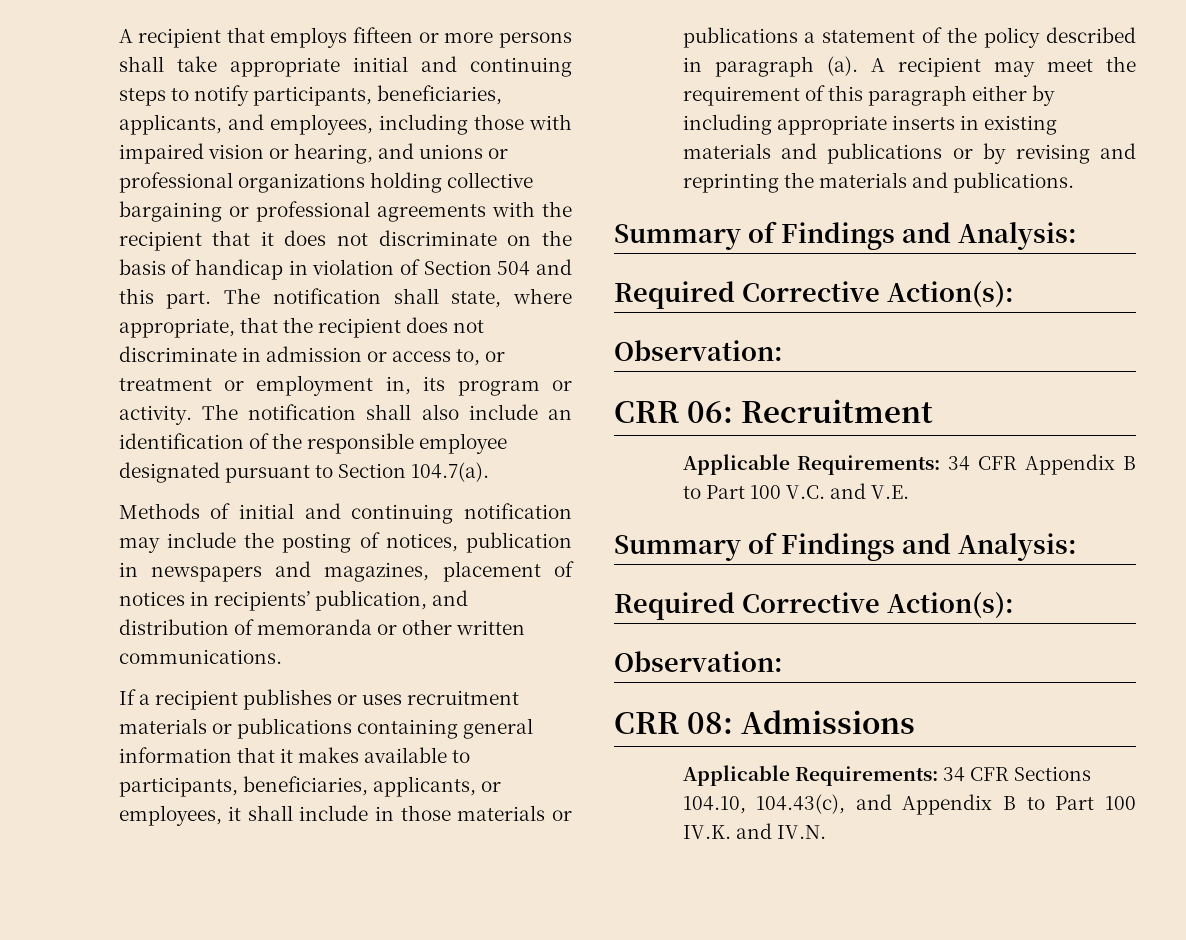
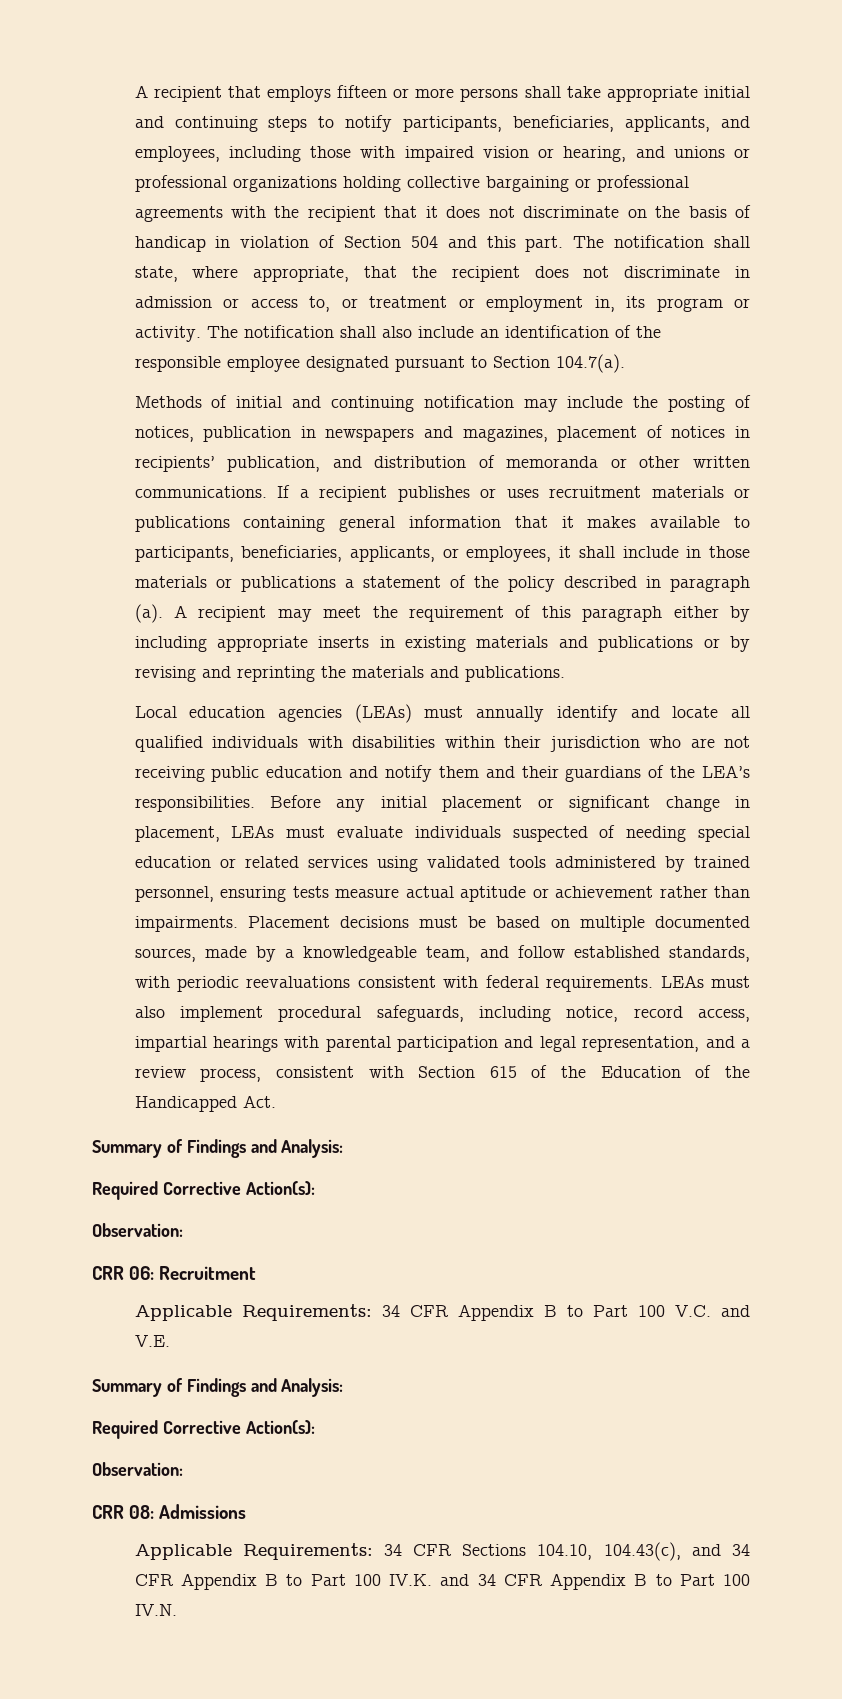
- Methods of initial and continuing notification may include the posting of notices, publication in newspapers and magazines, placement of notices in recipients’ publication, and distribution of memoranda or other written communications.
- If a recipient publishes or uses recruitment materials or publications containing general information that it makes available to participants, beneficiaries, applicants, or employees, it shall include in those materials or publications a statement of the policy described in paragraph (a).
+ Methods of initial and continuing notification may include the posting of notices, publication in newspapers and magazines, placement of notices in recipients’ publication, and distribution of memoranda or other written communications. If a recipient publishes or uses recruitment materials or publications containing general information that it makes available to participants, beneficiaries, applicants, or employees, it shall include in those materials or publications a statement of the policy described in paragraph (a).
+ Local education agencies (LEAs) must annually identify and locate all qualified individuals with disabilities within their jurisdiction who are not receiving public education and notify them and their guardians of the LEA’s responsibilities. Before any initial placement or significant change in placement, LEAs must evaluate individuals suspected of needing special education or related services using validated tools administered by trained personnel, ensuring tests measure actual aptitude or achievement rather than impairments. Placement decisions must be based on multiple documented sources, made by a knowledgeable team, and follow established standards, with periodic reevaluations consistent with federal requirements. LEAs must also implement procedural safeguards, including notice, record access, impartial hearings with parental participation and legal representation, and a review process, consistent with Section 615 of the Education of the Handicapped Act.
- Applicable Requirements: 34 CFR Sections 104.10, 104.43(c), and Appendix B to Part 100 IV.K. and IV.N.
+ Applicable Requirements: 34 CFR Sections 104.10, 104.43(c), and 34 CFR Appendix B to Part 100 IV.K. and 34 CFR Appendix B to Part 100 IV.N.

